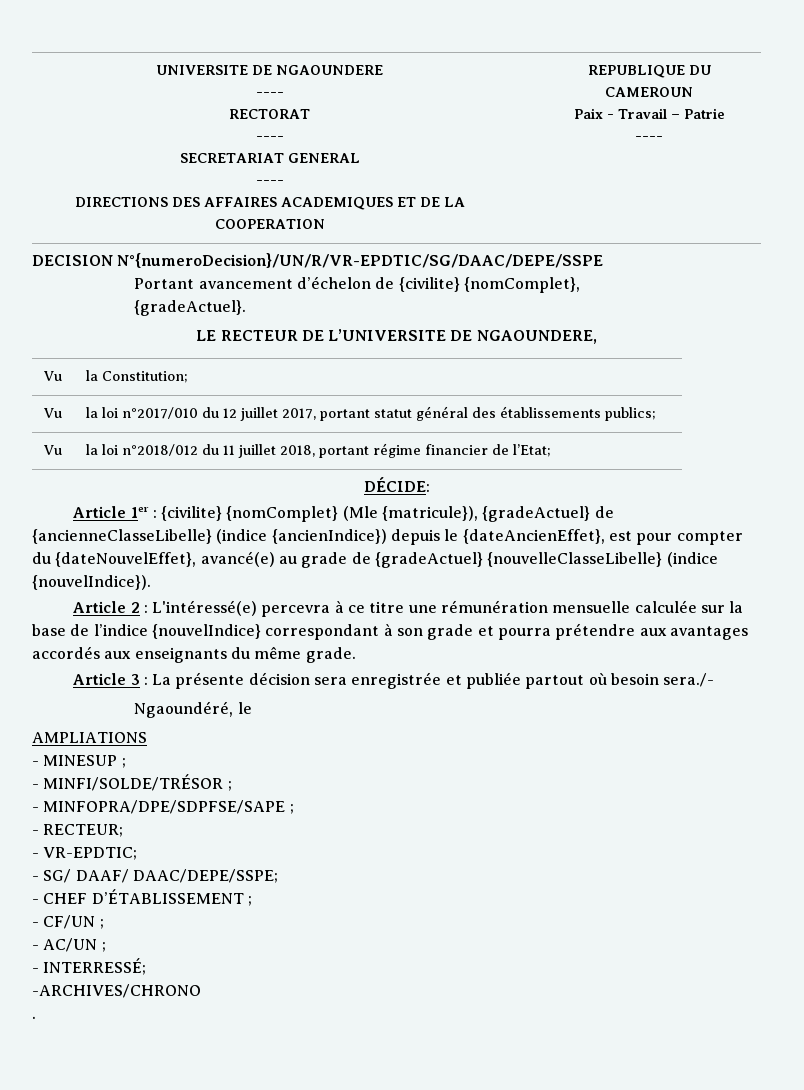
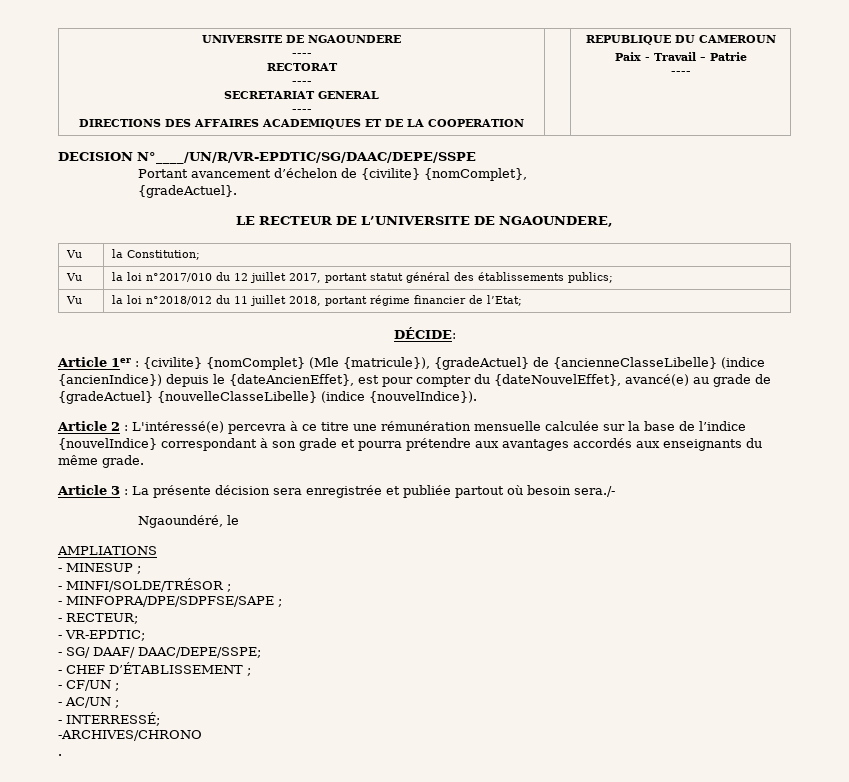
- DECISION N°{numeroDecision}/UN/R/VR-EPDTIC/SG/DAAC/DEPE/SSPE
+ DECISION N°____/UN/R/VR-EPDTIC/SG/DAAC/DEPE/SSPE

